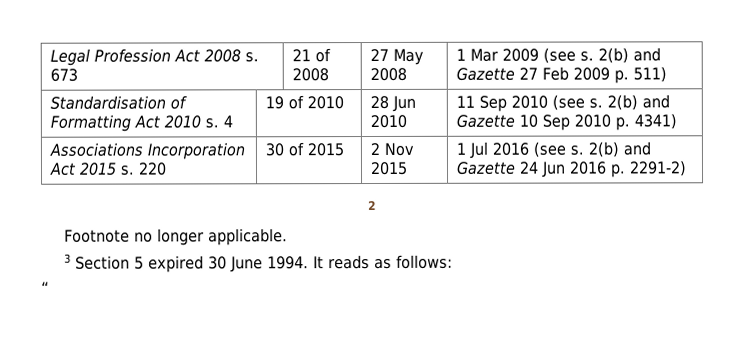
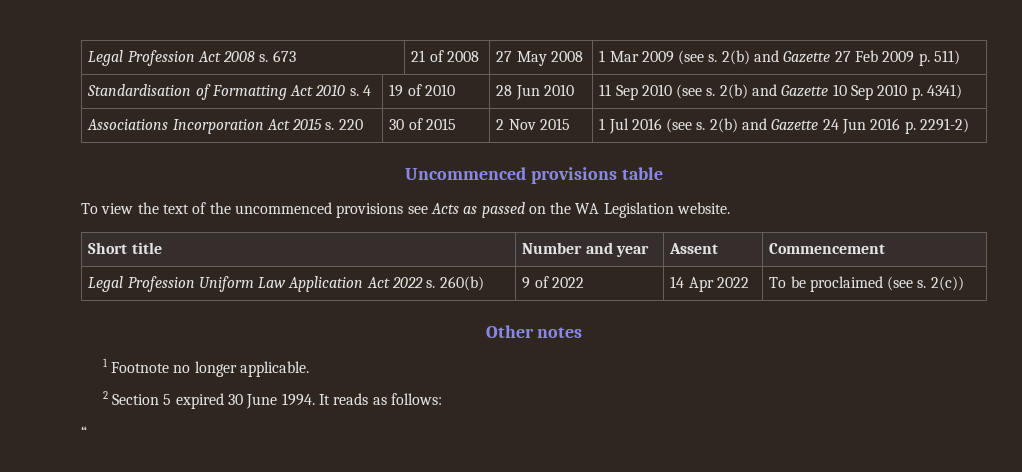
  Associations Incorporation Act 2015 s. 220 | 30 of 2015 | 2 Nov 2015 | 1 Jul 2016 (see s. 2(b) and Gazette 24 Jun 2016 p. 2291-2)
- 2
- Footnote no longer applicable.
+ Uncommenced provisions table
+ To view the text of the uncommenced provisions see Acts as passed on the WA Legislation website.
+ Short title | Number and year | Assent | Commencement
+ Legal Profession Uniform Law Application Act 2022 s. 260(b) | 9 of 2022 | 14 Apr 2022 | To be proclaimed (see s. 2(c))
+ Other notes
+ 1 Footnote no longer applicable.
- 3 Section 5 expired 30 June 1994.
+ 2 Section 5 expired 30 June 1994.

